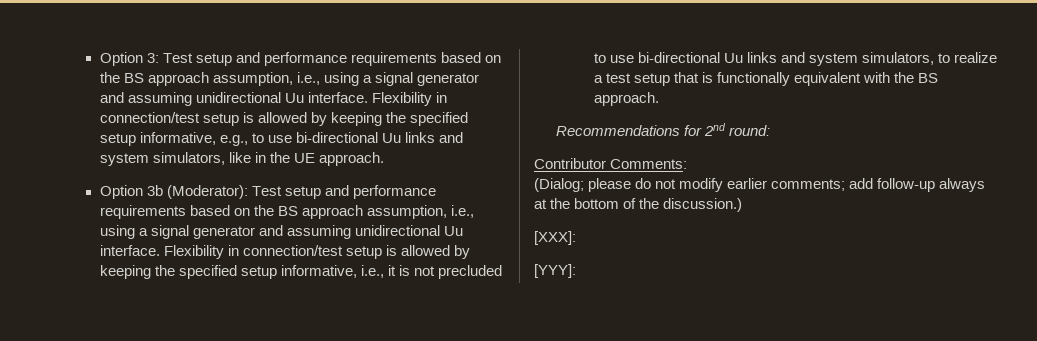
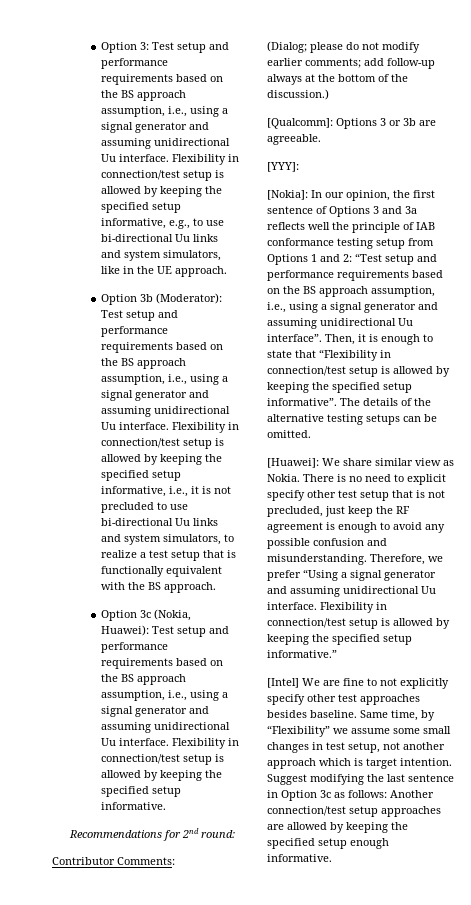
+ Option 3c (Nokia, Huawei): Test setup and performance requirements based on the BS approach assumption, i.e., using a signal generator and assuming unidirectional Uu interface. Flexibility in connection/test setup is allowed by keeping the specified setup informative.
- [XXX]:
+ [Qualcomm]: Options 3 or 3b are agreeable.
  [YYY]:
+ [Nokia]: In our opinion, the first sentence of Options 3 and 3a reflects well the principle of IAB conformance testing setup from Options 1 and 2: “Test setup and performance requirements based on the BS approach assumption, i.e., using a signal generator and assuming unidirectional Uu interface”. Then, it is enough to state that “Flexibility in connection/test setup is allowed by keeping the specified setup informative”. The details of the alternative testing setups can be omitted.
+ [Huawei]: We share similar view as Nokia. There is no need to explicit specify other test setup that is not precluded, just keep the RF agreement is enough to avoid any possible confusion and misunderstanding. Therefore, we prefer “Using a signal generator and assuming unidirectional Uu interface. Flexibility in connection/test setup is allowed by keeping the specified setup informative.”
+ [Intel] We are fine to not explicitly specify other test approaches besides baseline. Same time, by “Flexibility” we assume some small changes in test setup, not another approach which is target intention. Suggest modifying the last sentence in Option 3c as follows: Another connection/test setup approaches are allowed by keeping the specified setup enough informative.

